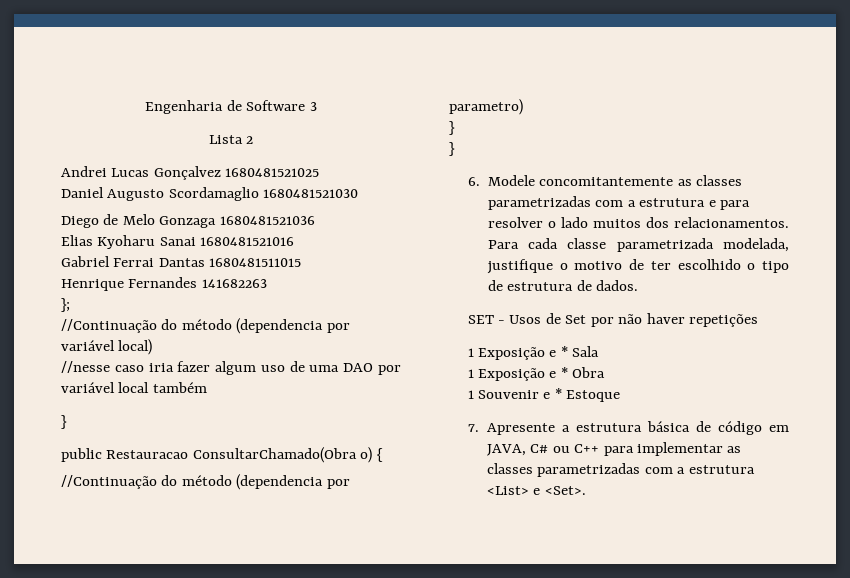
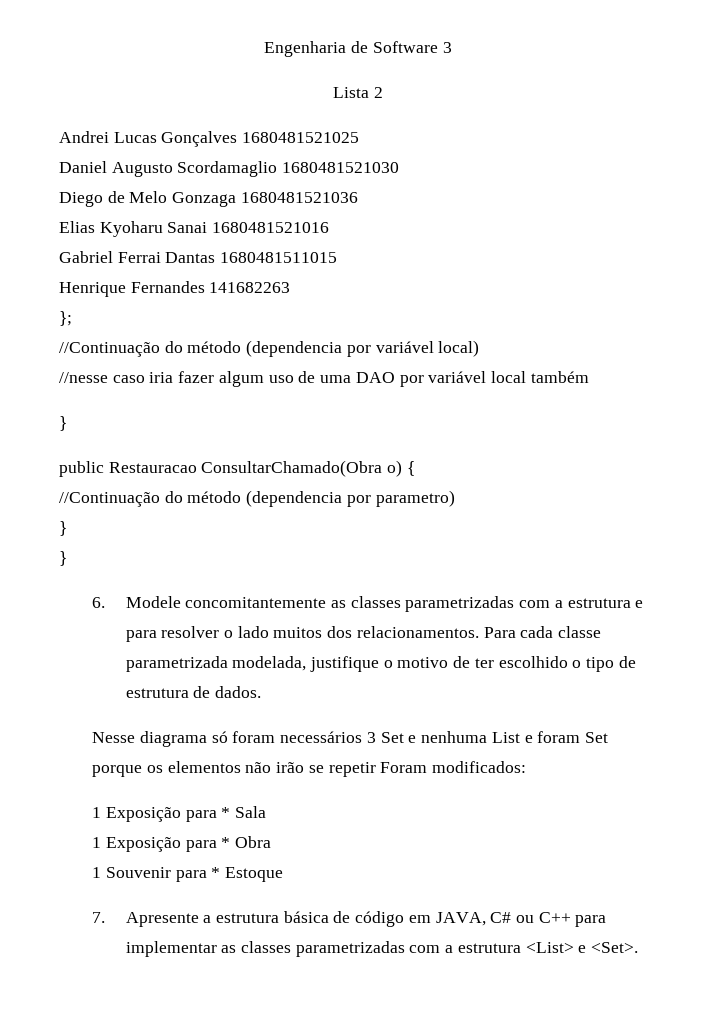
- Andrei Lucas Gonçalvez 1680481521025
+ Andrei Lucas Gonçalves 1680481521025
- SET - Usos de Set por não haver repetições
- 1 Exposição e * Sala
+ Nesse diagrama só foram necessários 3 Set e nenhuma List e foram Set porque os elementos não irão se repetir Foram modificados:
+ 1 Exposição para * Sala
- 1 Exposição e * Obra
+ 1 Exposição para * Obra
- 1 Souvenir e * Estoque
+ 1 Souvenir para * Estoque

